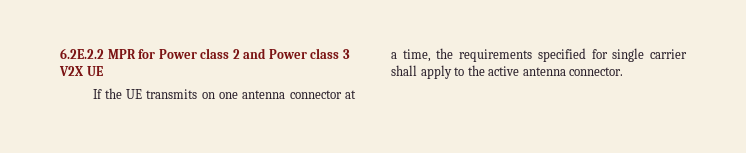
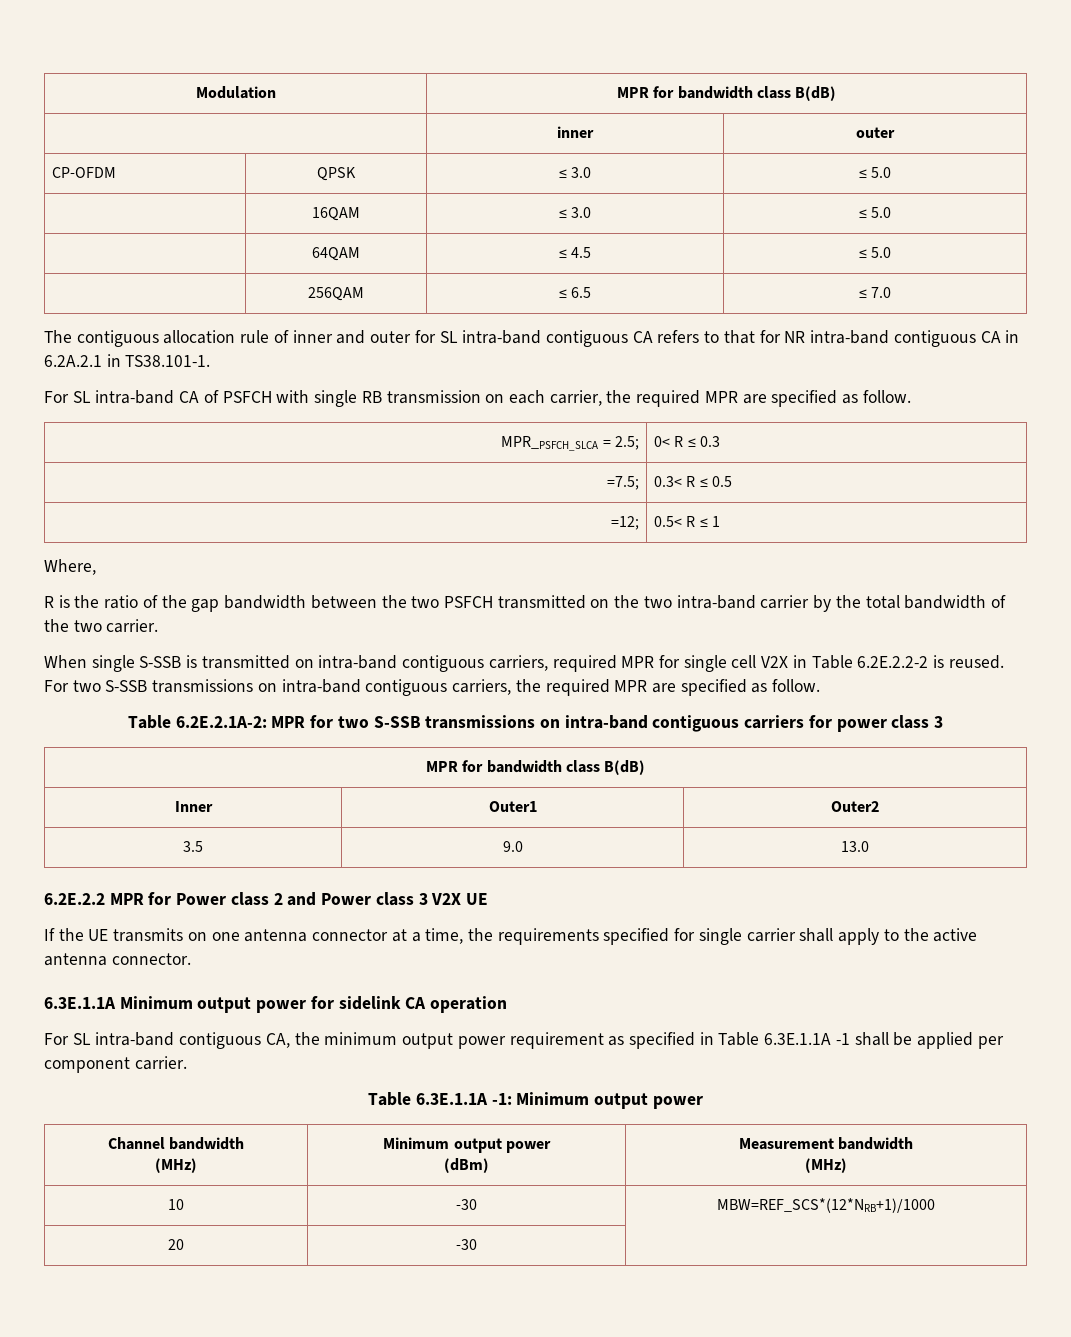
+ Modulation | MPR for bandwidth class B(dB)
+ | inner | outer
+ CP-OFDM | QPSK | ≤ 3.0 | ≤ 5.0
+ | 16QAM | ≤ 3.0 | ≤ 5.0
+ | 64QAM | ≤ 4.5 | ≤ 5.0
+ | 256QAM | ≤ 6.5 | ≤ 7.0
+ The contiguous allocation rule of inner and outer for SL intra-band contiguous CA refers to that for NR intra-band contiguous CA in 6.2A.2.1 in TS38.101-1.
+ For SL intra-band CA of PSFCH with single RB transmission on each carrier, the required MPR are specified as follow.
+ MPR_PSFCH_SLCA = 2.5; | 0< R ≤ 0.3
+ =7.5; | 0.3< R ≤ 0.5
+ =12; | 0.5< R ≤ 1
+ Where,
+ R is the ratio of the gap bandwidth between the two PSFCH transmitted on the two intra-band carrier by the total bandwidth of the two carrier.
+ When single S-SSB is transmitted on intra-band contiguous carriers, required MPR for single cell V2X in Table 6.2E.2.2-2 is reused. For two S-SSB transmissions on intra-band contiguous carriers, the required MPR are specified as follow.
+ Table 6.2E.2.1A-2: MPR for two S-SSB transmissions on intra-band contiguous carriers for power class 3
+ MPR for bandwidth class B(dB)
+ Inner | Outer1 | Outer2
+ 3.5 | 9.0 | 13.0
+ 6.3E.1.1A Minimum output power for sidelink CA operation
+ For SL intra-band contiguous CA, the minimum output power requirement as specified in Table 6.3E.1.1A -1 shall be applied per component carrier.
+ Table 6.3E.1.1A -1: Minimum output power
+ Channel bandwidth
+ (MHz) | Minimum output power
+ (dBm) | Measurement bandwidth
+ (MHz)
+ 10 | -30 | MBW=REF_SCS*(12*NRB+1)/1000
+ 20 | -30 |

